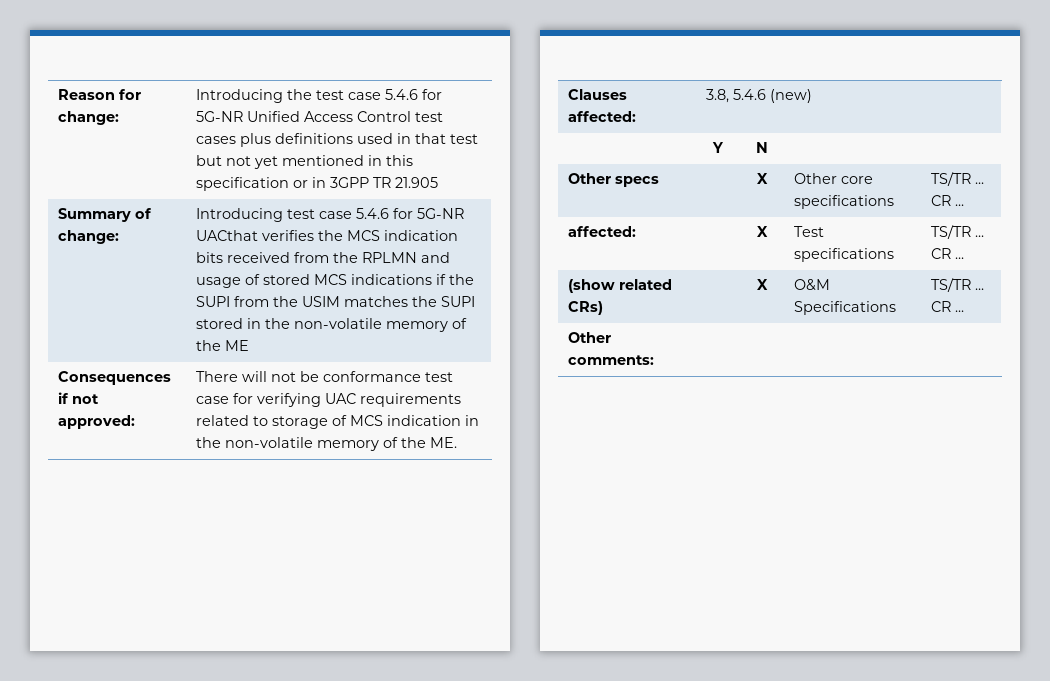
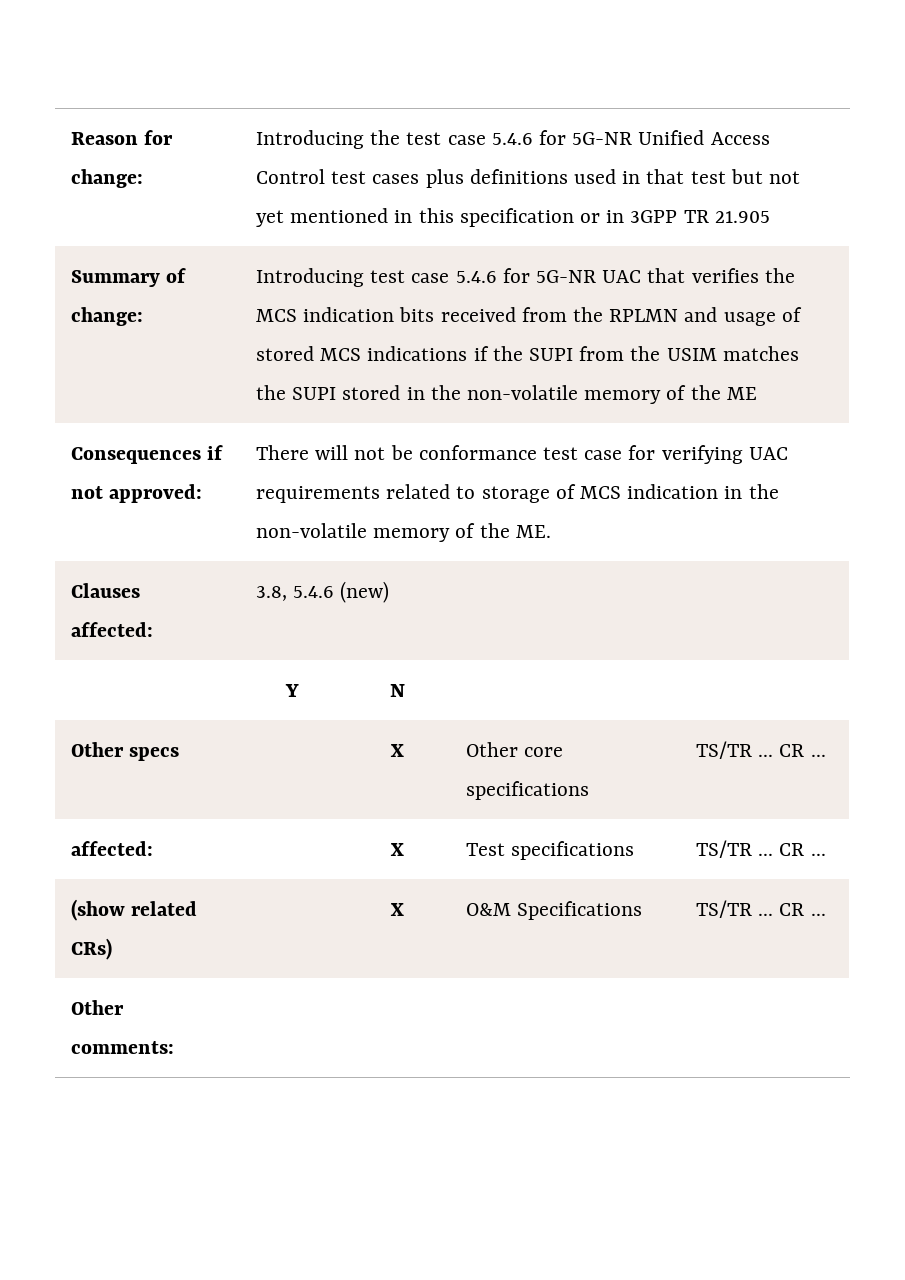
- Introducing test case 5.4.6 for 5G-NR UACthat verifies the MCS indication bits received from the RPLMN and usage of stored MCS indications if the SUPI from the USIM matches the SUPI stored in the non-volatile memory of the ME
+ Introducing test case 5.4.6 for 5G-NR UAC that verifies the MCS indication bits received from the RPLMN and usage of stored MCS indications if the SUPI from the USIM matches the SUPI stored in the non-volatile memory of the ME

